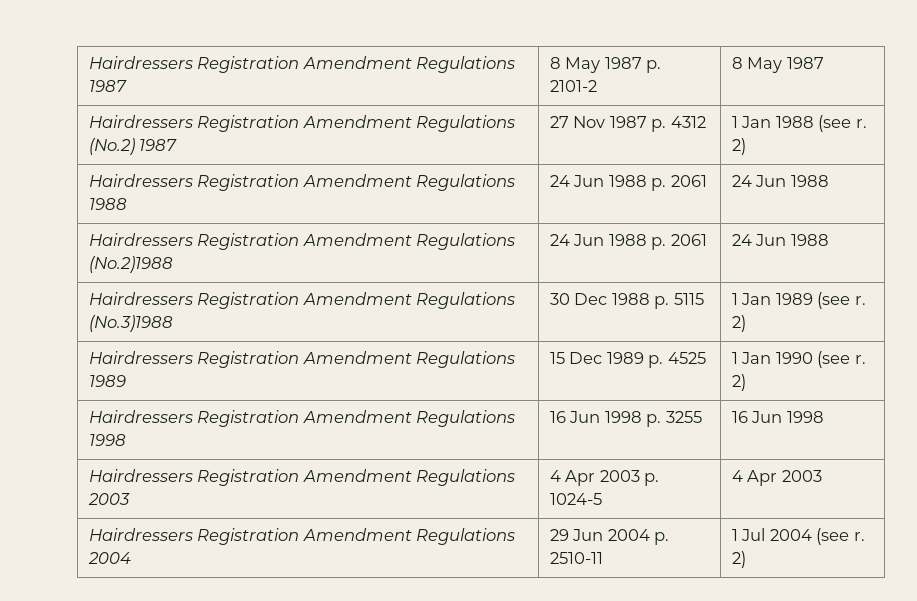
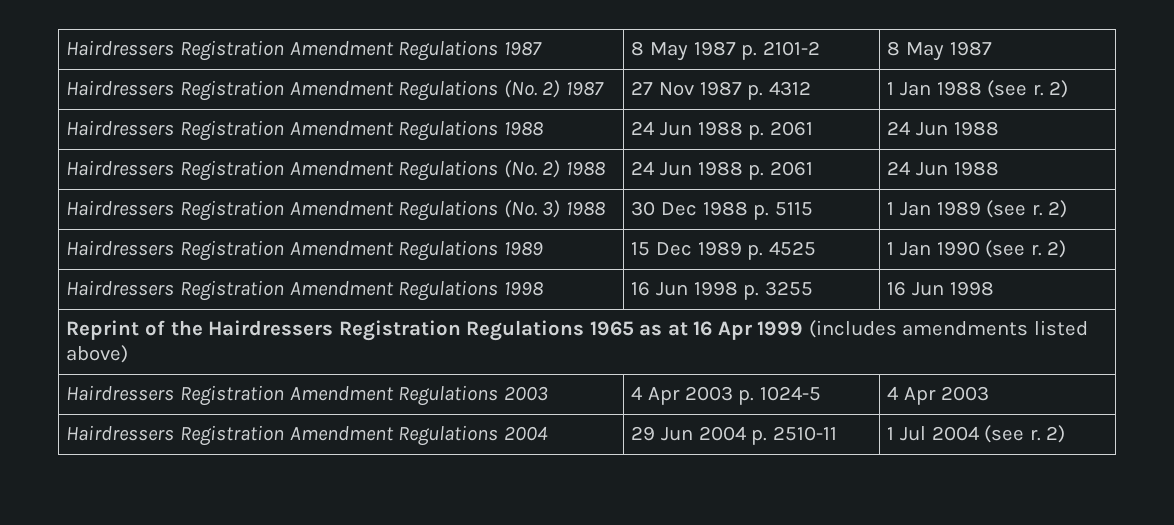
- Hairdressers Registration Amendment Regulations (No.2) 1987 | 27 Nov 1987 p. 4312 | 1 Jan 1988 (see r. 2)
+ Hairdressers Registration Amendment Regulations (No. 2) 1987 | 27 Nov 1987 p. 4312 | 1 Jan 1988 (see r. 2)
- Hairdressers Registration Amendment Regulations (No.2)1988 | 24 Jun 1988 p. 2061 | 24 Jun 1988
+ Hairdressers Registration Amendment Regulations (No. 2) 1988 | 24 Jun 1988 p. 2061 | 24 Jun 1988
- Hairdressers Registration Amendment Regulations (No.3)1988 | 30 Dec 1988 p. 5115 | 1 Jan 1989 (see r. 2)
+ Hairdressers Registration Amendment Regulations (No. 3) 1988 | 30 Dec 1988 p. 5115 | 1 Jan 1989 (see r. 2)
+ Reprint of the Hairdressers Registration Regulations 1965 as at 16 Apr 1999 (includes amendments listed above)

